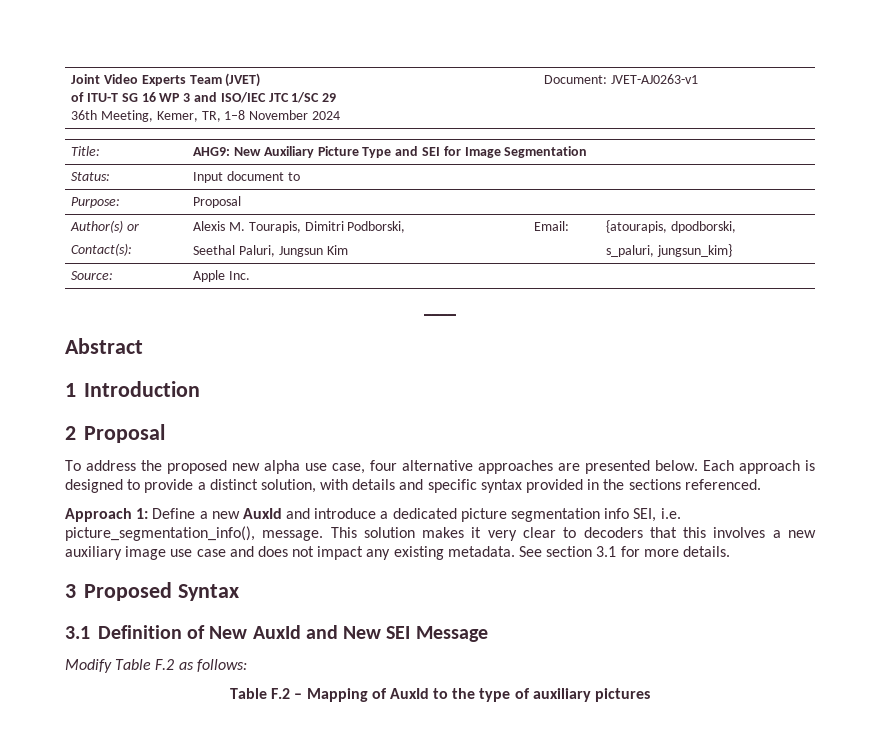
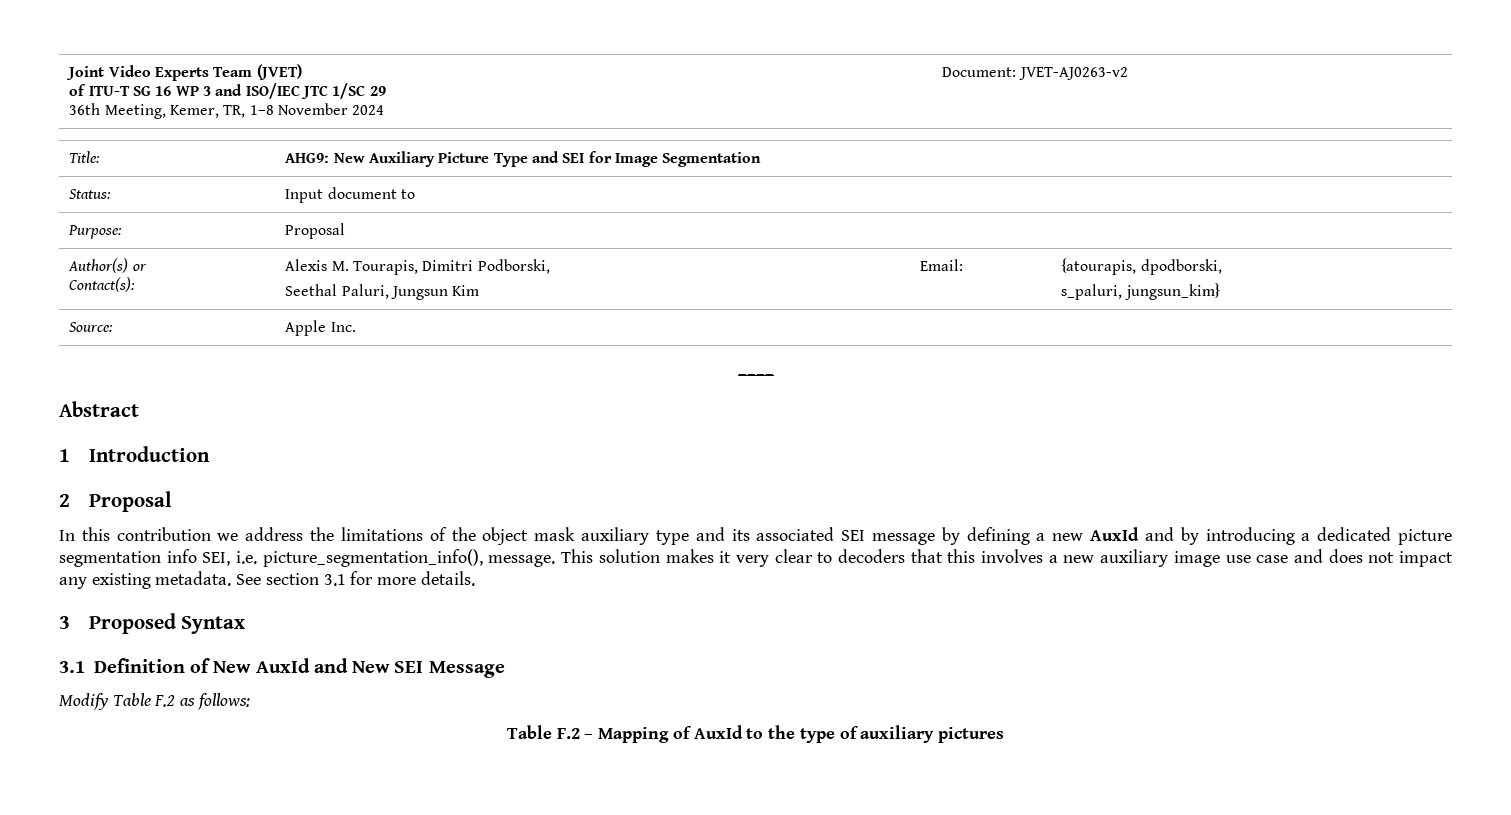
  Joint Video Experts Team (JVET)
  of ITU-T SG 16 WP 3 and ISO/IEC JTC 1/SC 29
- 36th Meeting, Kemer, TR, 1–8 November 2024 | Document: JVET-AJ0263-v1
+ 36th Meeting, Kemer, TR, 1–8 November 2024 | Document: JVET-AJ0263-v2
- To address the proposed new alpha use case, four alternative approaches are presented below. Each approach is designed to provide a distinct solution, with details and specific syntax provided in the sections referenced.
- Approach 1: Define a new AuxId and introduce a dedicated picture segmentation info SEI, i.e. picture_segmentation_info(), message.
+ In this contribution we address the limitations of the object mask auxiliary type and its associated SEI message by defining a new AuxId and by introducing a dedicated picture segmentation info SEI, i.e. picture_segmentation_info(), message.

